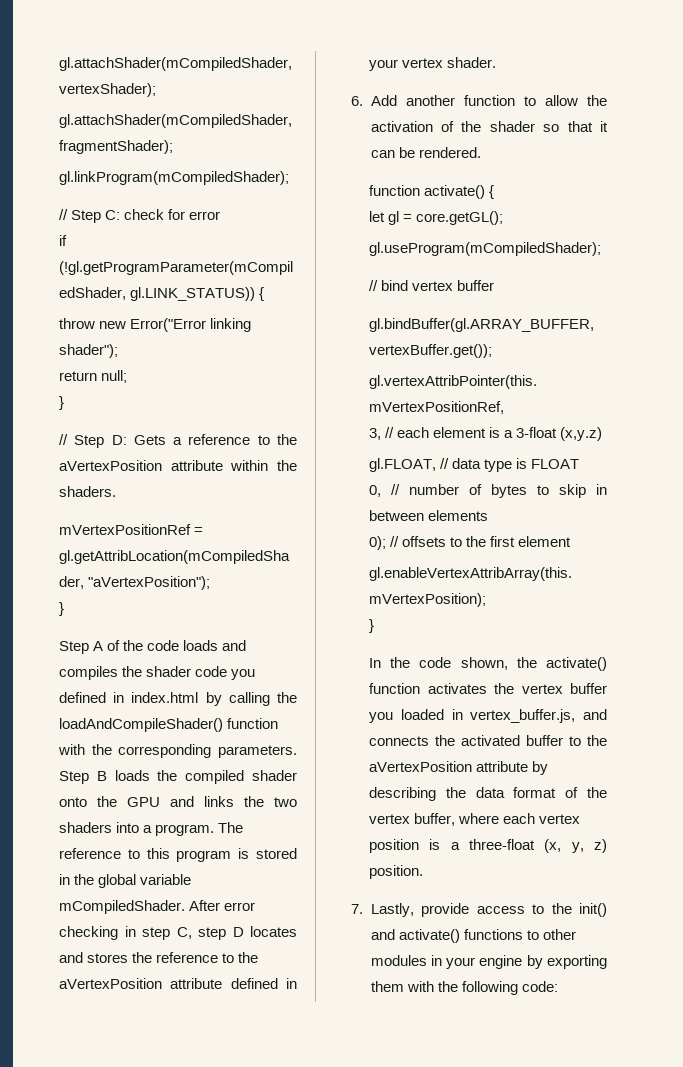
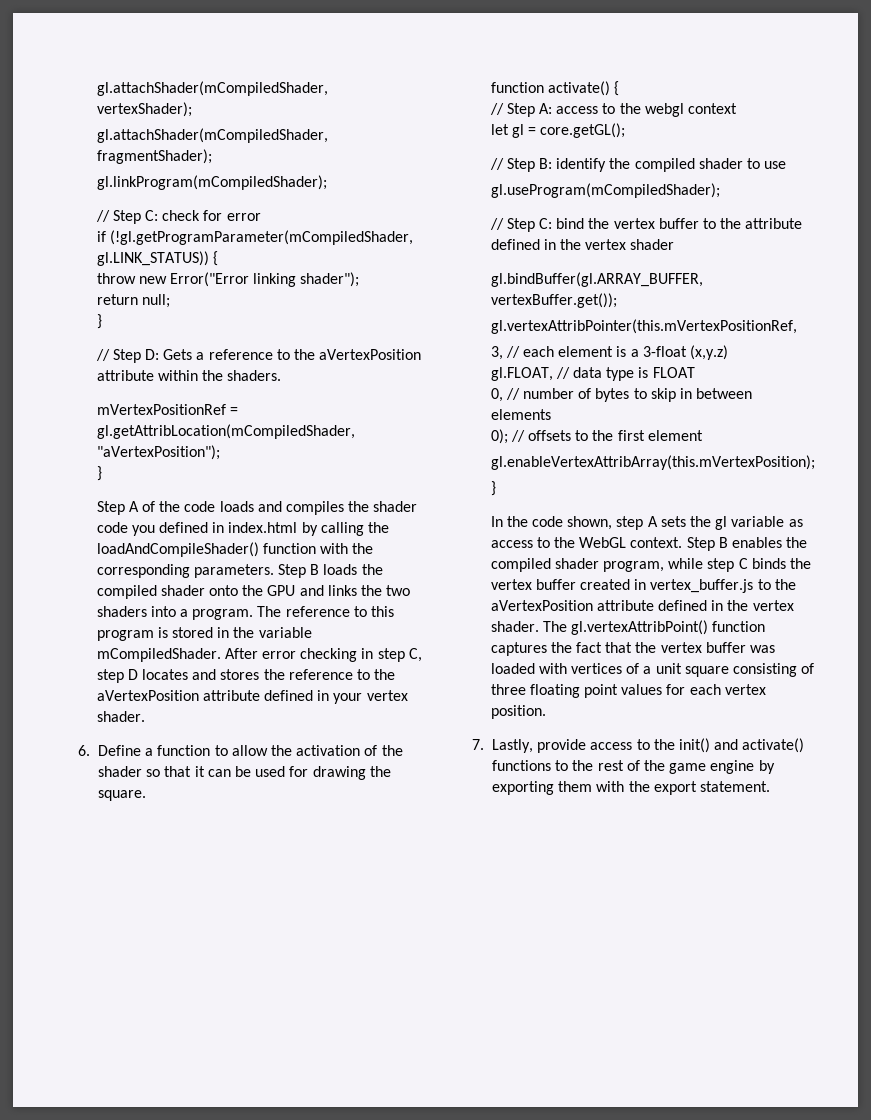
- The reference to this program is stored in the global variable mCompiledShader.
+ The reference to this program is stored in the variable mCompiledShader.
- 6. Add another function to allow the activation of the shader so that it can be rendered.
+ 6. Define a function to allow the activation of the shader so that it can be used for drawing the square.
  function activate() {
+ // Step A: access to the webgl context
  let gl = core.getGL();
+ // Step B: identify the compiled shader to use
  gl.useProgram(mCompiledShader);
- // bind vertex buffer
+ // Step C: bind the vertex buffer to the attribute defined in the vertex shader
- In the code shown, the activate() function activates the vertex buffer you loaded in vertex_buffer.js, and connects the activated buffer to the aVertexPosition attribute by describing the data format of the vertex buffer, where each vertex position is a three-float (x, y, z) position.
+ In the code shown, step A sets the gl variable as access to the WebGL context. Step B enables the compiled shader program, while step C binds the vertex buffer created in vertex_buffer.js to the aVertexPosition attribute defined in the vertex shader. The gl.vertexAttribPoint() function captures the fact that the vertex buffer was loaded with vertices of a unit square consisting of three floating point values for each vertex position.
- 7. Lastly, provide access to the init() and activate() functions to other modules in your engine by exporting them with the following code:
+ 7. Lastly, provide access to the init() and activate() functions to the rest of the game engine by exporting them with the export statement.

